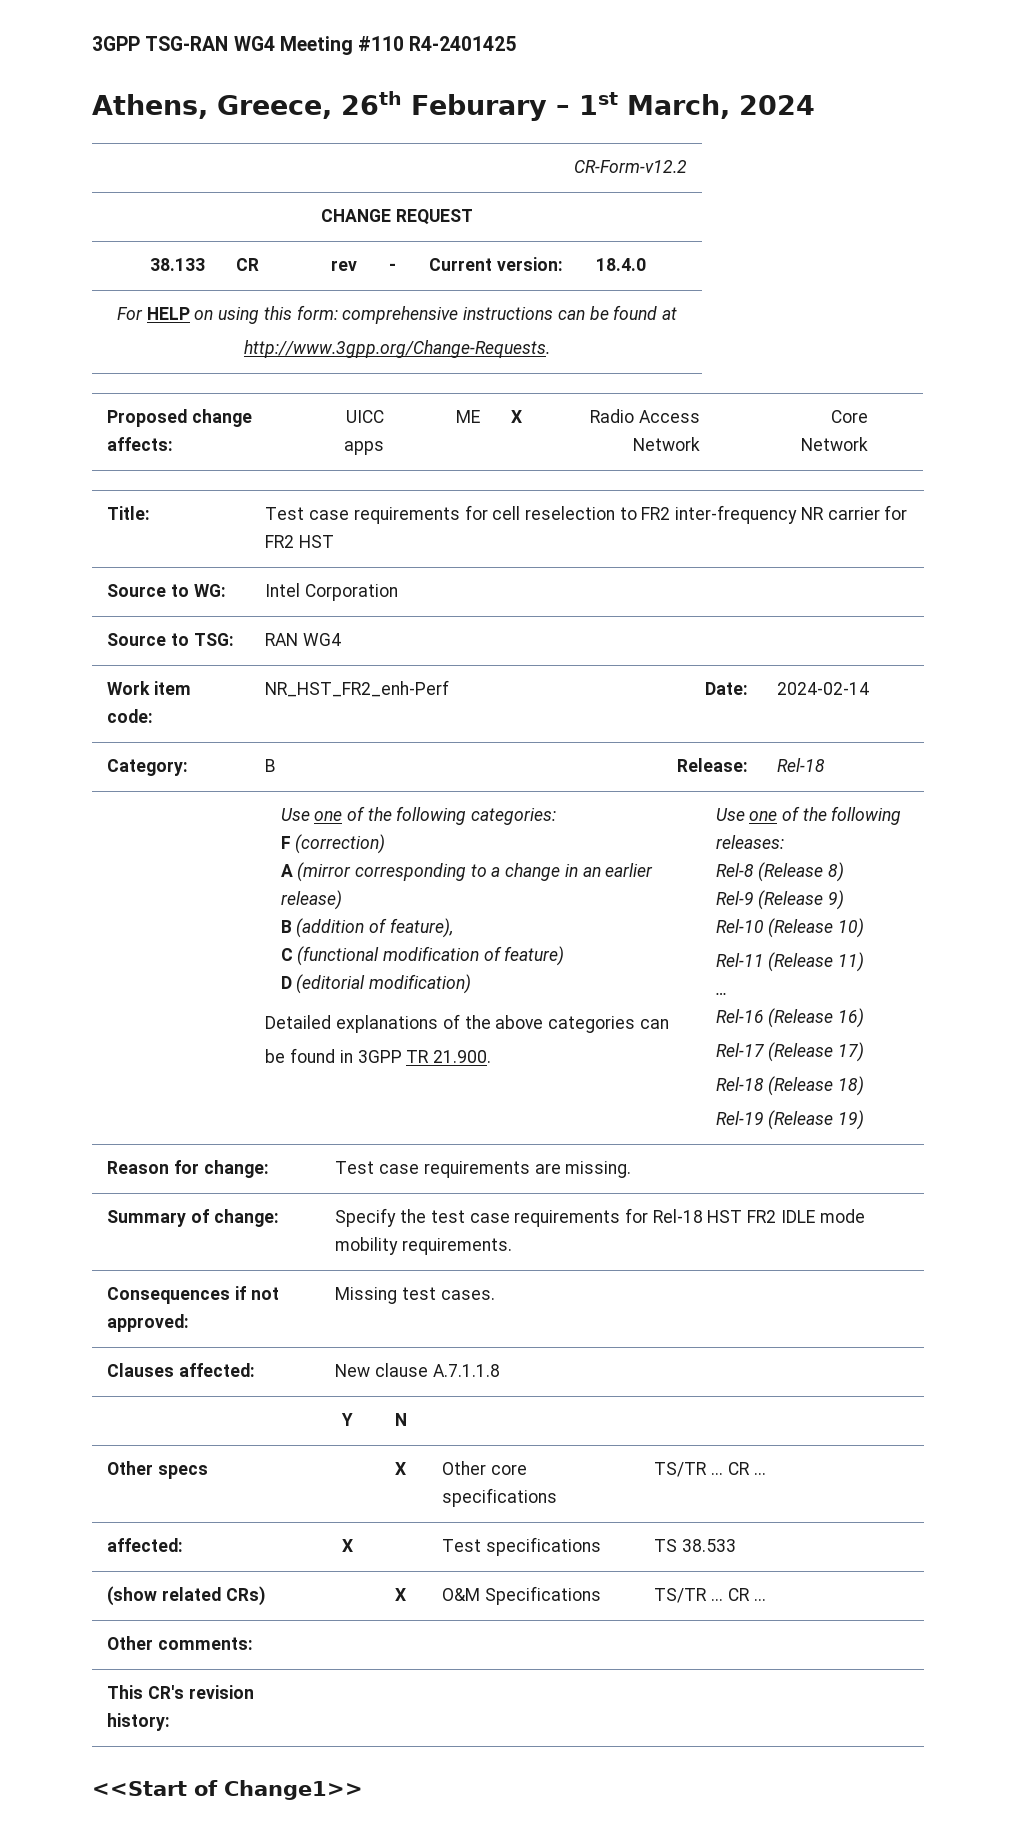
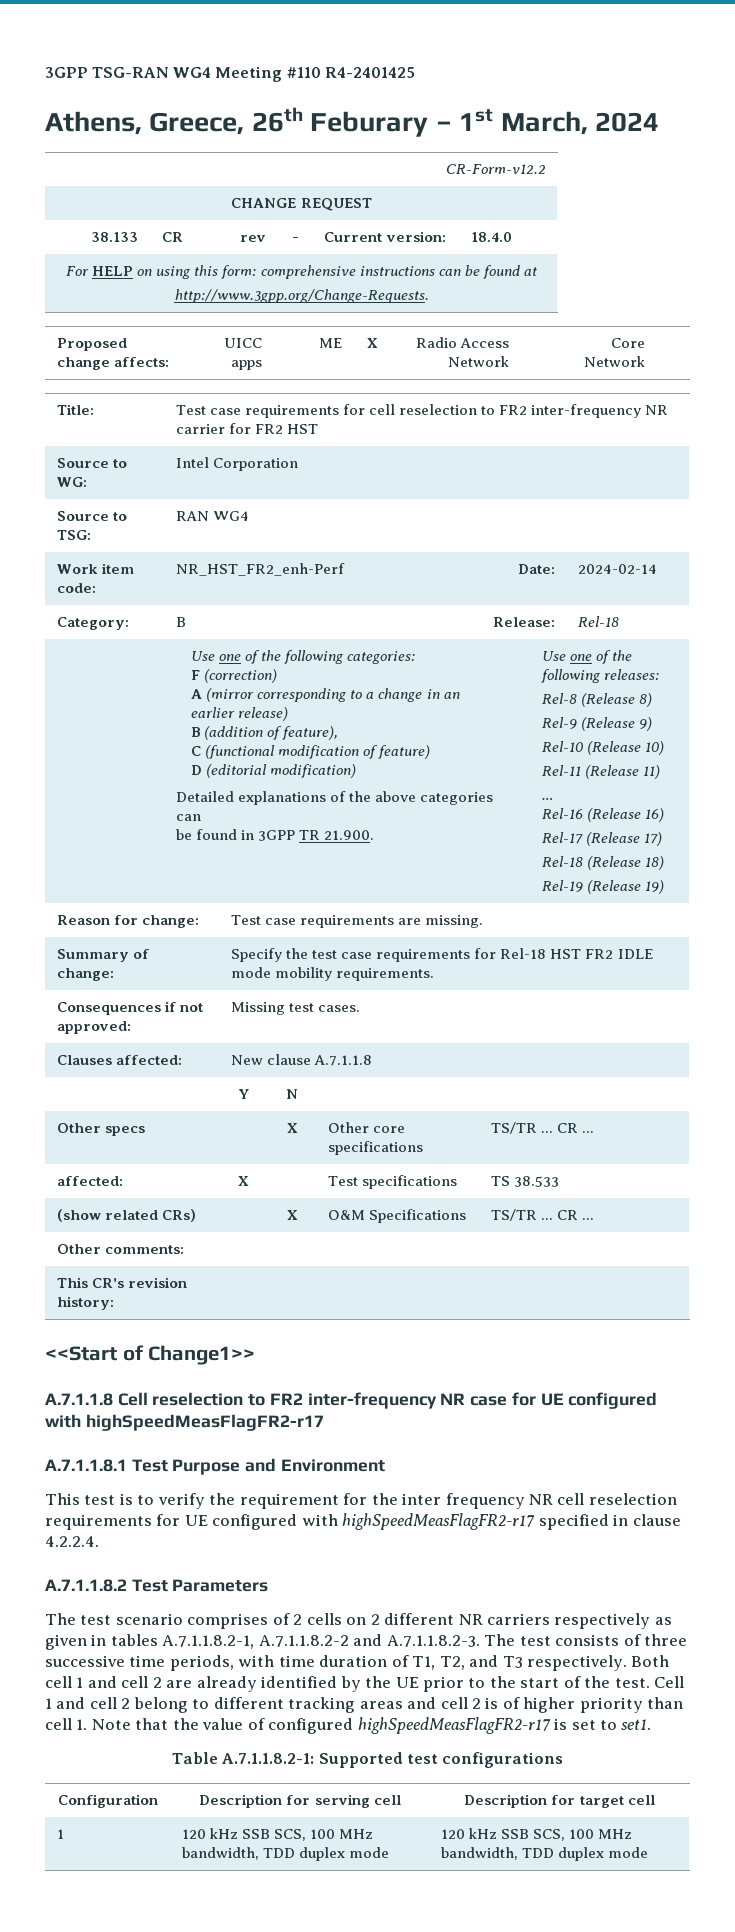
+ A.7.1.1.8 Cell reselection to FR2 inter-frequency NR case for UE configured with highSpeedMeasFlagFR2-r17
+ A.7.1.1.8.1 Test Purpose and Environment
+ This test is to verify the requirement for the inter frequency NR cell reselection requirements for UE configured with highSpeedMeasFlagFR2-r17 specified in clause 4.2.2.4.
+ A.7.1.1.8.2 Test Parameters
+ The test scenario comprises of 2 cells on 2 different NR carriers respectively as given in tables A.7.1.1.8.2-1, A.7.1.1.8.2-2 and A.7.1.1.8.2-3. The test consists of three successive time periods, with time duration of T1, T2, and T3 respectively. Both cell 1 and cell 2 are already identified by the UE prior to the start of the test. Cell 1 and cell 2 belong to different tracking areas and cell 2 is of higher priority than cell 1. Note that the value of configured highSpeedMeasFlagFR2-r17 is set to set1.
+ Table A.7.1.1.8.2-1: Supported test configurations
+ Configuration | Description for serving cell | Description for target cell
+ 1 | 120 kHz SSB SCS, 100 MHz bandwidth, TDD duplex mode | 120 kHz SSB SCS, 100 MHz bandwidth, TDD duplex mode

